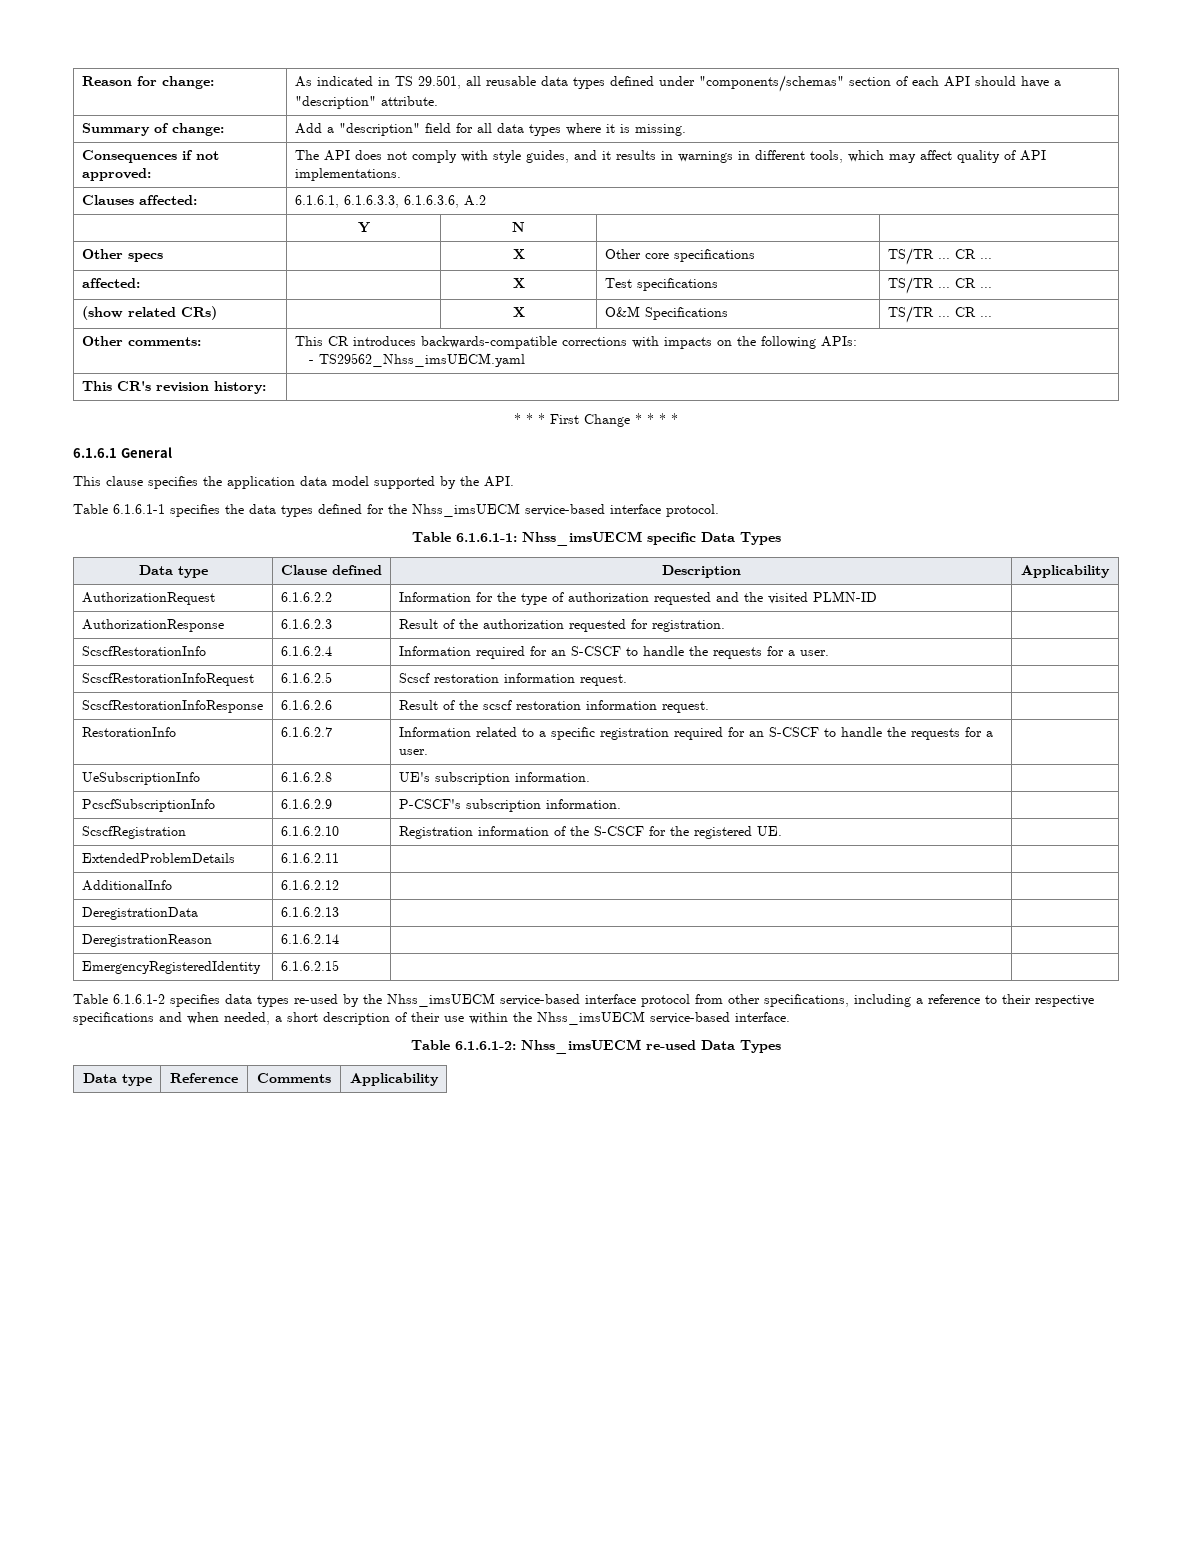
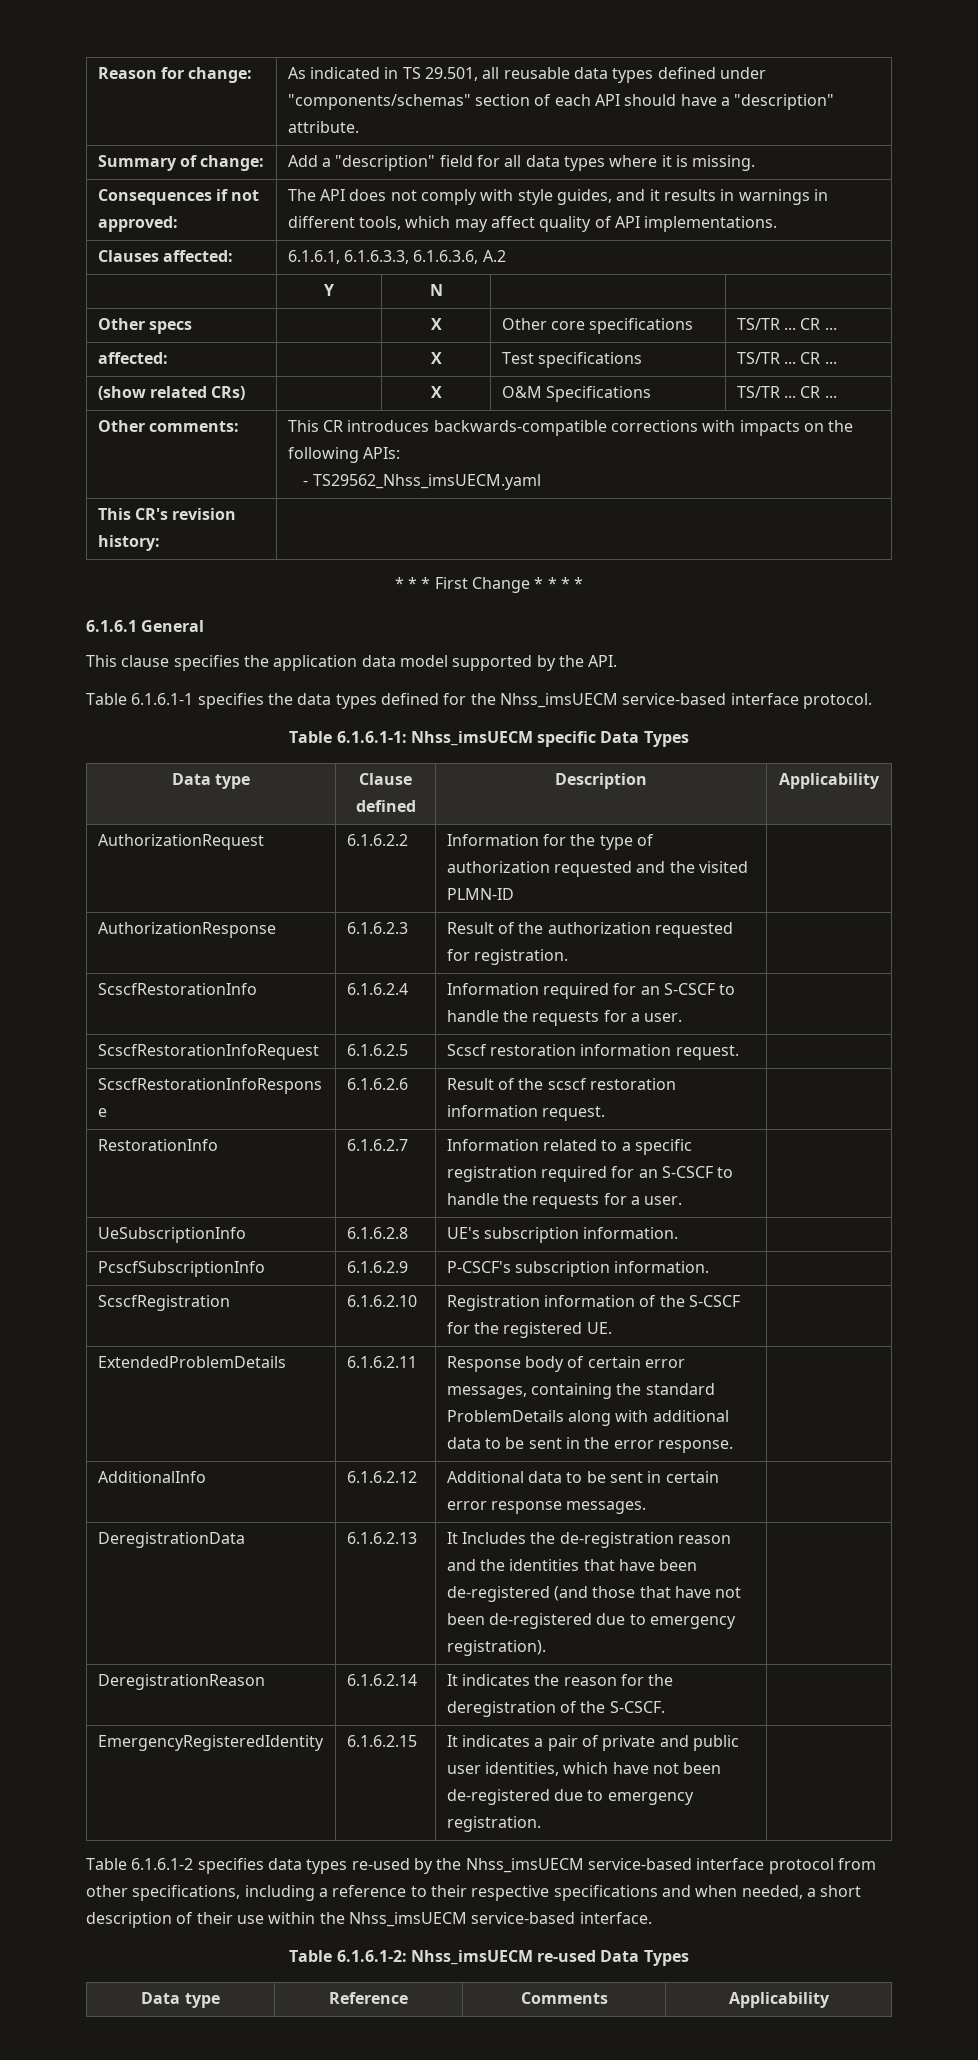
- ExtendedProblemDetails | 6.1.6.2.11 | |
- AdditionalInfo | 6.1.6.2.12 | |
- DeregistrationData | 6.1.6.2.13 | |
- DeregistrationReason | 6.1.6.2.14 | |
- EmergencyRegisteredIdentity | 6.1.6.2.15 | |
+ ExtendedProblemDetails | 6.1.6.2.11 | Response body of certain error messages, containing the standard ProblemDetails along with additional data to be sent in the error response. |
+ AdditionalInfo | 6.1.6.2.12 | Additional data to be sent in certain error response messages. |
+ DeregistrationData | 6.1.6.2.13 | It Includes the de-registration reason and the identities that have been de-registered (and those that have not been de-registered due to emergency registration). |
+ DeregistrationReason | 6.1.6.2.14 | It indicates the reason for the deregistration of the S-CSCF. |
+ EmergencyRegisteredIdentity | 6.1.6.2.15 | It indicates a pair of private and public user identities, which have not been de-registered due to emergency registration. |

